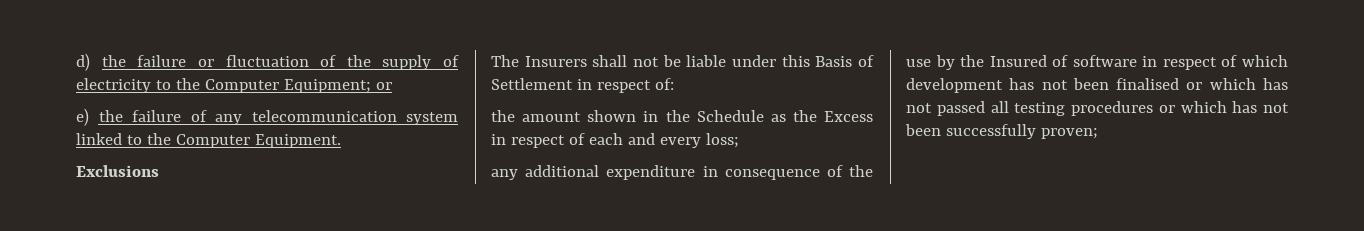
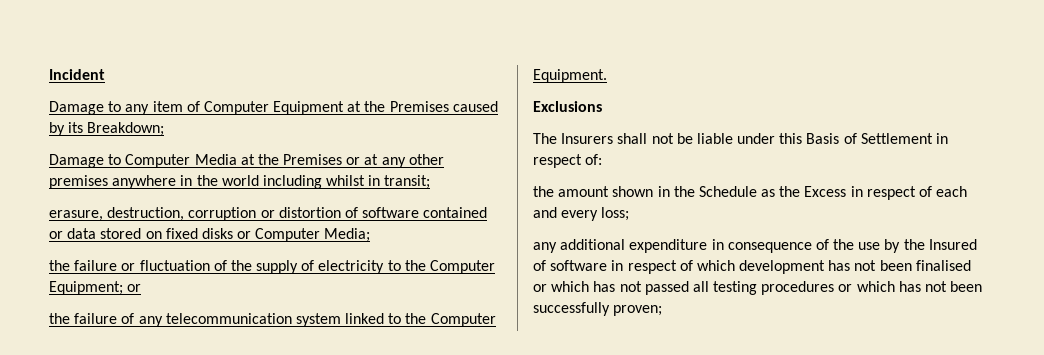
- d) the failure or fluctuation of the supply of electricity to the Computer Equipment; or
+ Incident
+ Damage to any item of Computer Equipment at the Premises caused by its Breakdown;
+ Damage to Computer Media at the Premises or at any other premises anywhere in the world including whilst in transit;
+ erasure, destruction, corruption or distortion of software contained or data stored on fixed disks or Computer Media;
+ the failure or fluctuation of the supply of electricity to the Computer Equipment; or
- e) the failure of any telecommunication system linked to the Computer Equipment.
+ the failure of any telecommunication system linked to the Computer Equipment.

